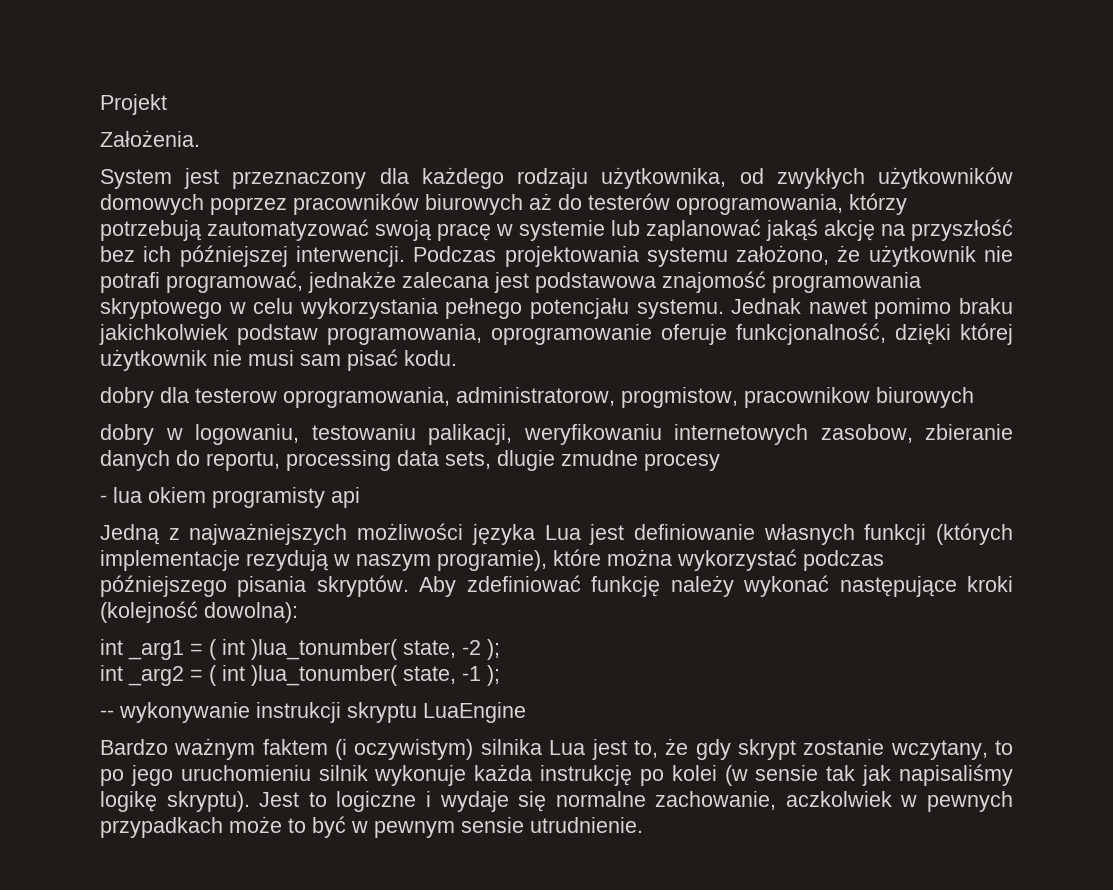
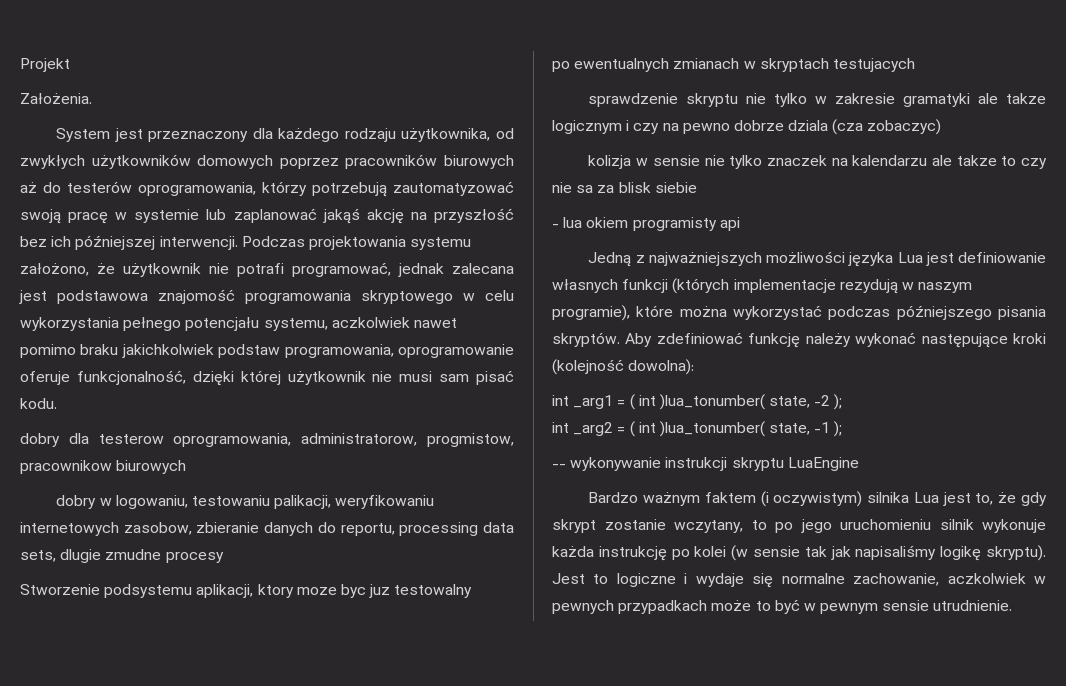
- Podczas projektowania systemu założono, że użytkownik nie potrafi programować, jednakże zalecana jest podstawowa znajomość programowania skryptowego w celu wykorzystania pełnego potencjału systemu. Jednak nawet pomimo braku jakichkolwiek podstaw programowania, oprogramowanie oferuje funkcjonalność, dzięki której użytkownik nie musi sam pisać kodu.
+ Podczas projektowania systemu założono, że użytkownik nie potrafi programować, jednak zalecana jest podstawowa znajomość programowania skryptowego w celu wykorzystania pełnego potencjału systemu, aczkolwiek nawet pomimo braku jakichkolwiek podstaw programowania, oprogramowanie oferuje funkcjonalność, dzięki której użytkownik nie musi sam pisać kodu.
+ Stworzenie podsystemu aplikacji, ktory moze byc juz testowalny
+ po ewentualnych zmianach w skryptach testujacych
+ sprawdzenie skryptu nie tylko w zakresie gramatyki ale takze logicznym i czy na pewno dobrze dziala (cza zobaczyc)
+ kolizja w sensie nie tylko znaczek na kalendarzu ale takze to czy nie sa za blisk siebie

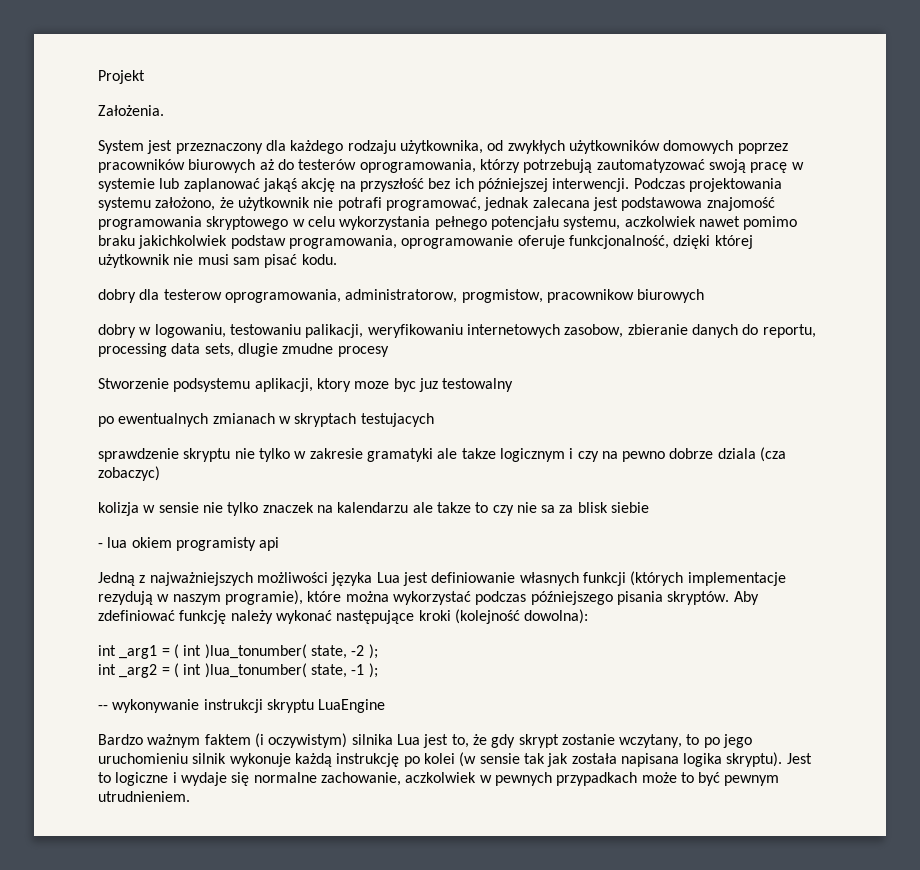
- Bardzo ważnym faktem (i oczywistym) silnika Lua jest to, że gdy skrypt zostanie wczytany, to po jego uruchomieniu silnik wykonuje każda instrukcję po kolei (w sensie tak jak napisaliśmy logikę skryptu).
+ Bardzo ważnym faktem (i oczywistym) silnika Lua jest to, że gdy skrypt zostanie wczytany, to po jego uruchomieniu silnik wykonuje każdą instrukcję po kolei (w sensie tak jak została napisana logika skryptu).
- Jest to logiczne i wydaje się normalne zachowanie, aczkolwiek w pewnych przypadkach może to być w pewnym sensie utrudnienie.
+ Jest to logiczne i wydaje się normalne zachowanie, aczkolwiek w pewnych przypadkach może to być pewnym utrudnieniem.

